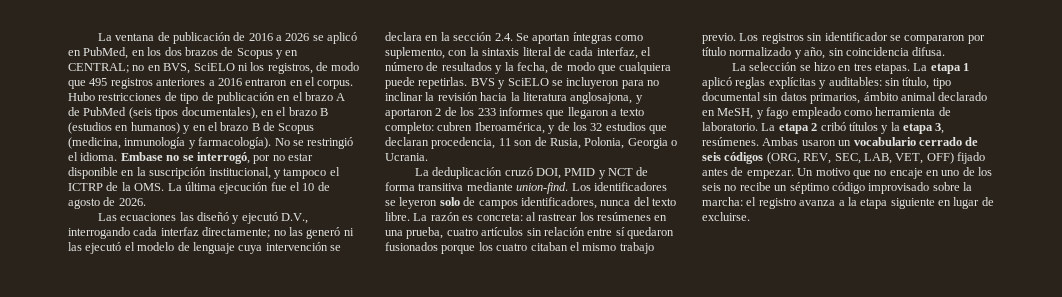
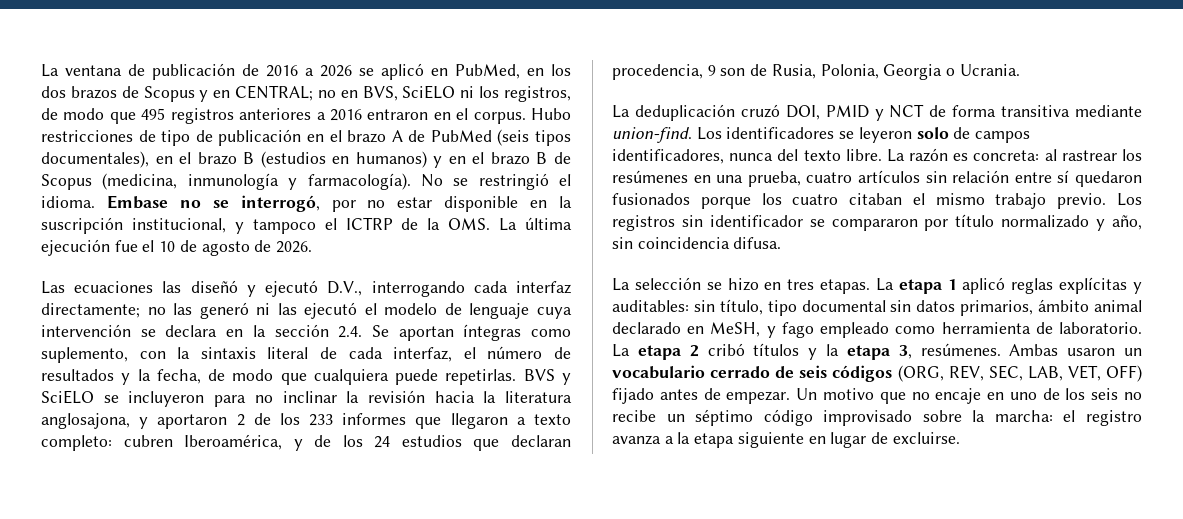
- BVS y SciELO se incluyeron para no inclinar la revisión hacia la literatura anglosajona, y aportaron 2 de los 233 informes que llegaron a texto completo: cubren Iberoamérica, y de los 32 estudios que declaran procedencia, 11 son de Rusia, Polonia, Georgia o Ucrania.
+ BVS y SciELO se incluyeron para no inclinar la revisión hacia la literatura anglosajona, y aportaron 2 de los 233 informes que llegaron a texto completo: cubren Iberoamérica, y de los 24 estudios que declaran procedencia, 9 son de Rusia, Polonia, Georgia o Ucrania.

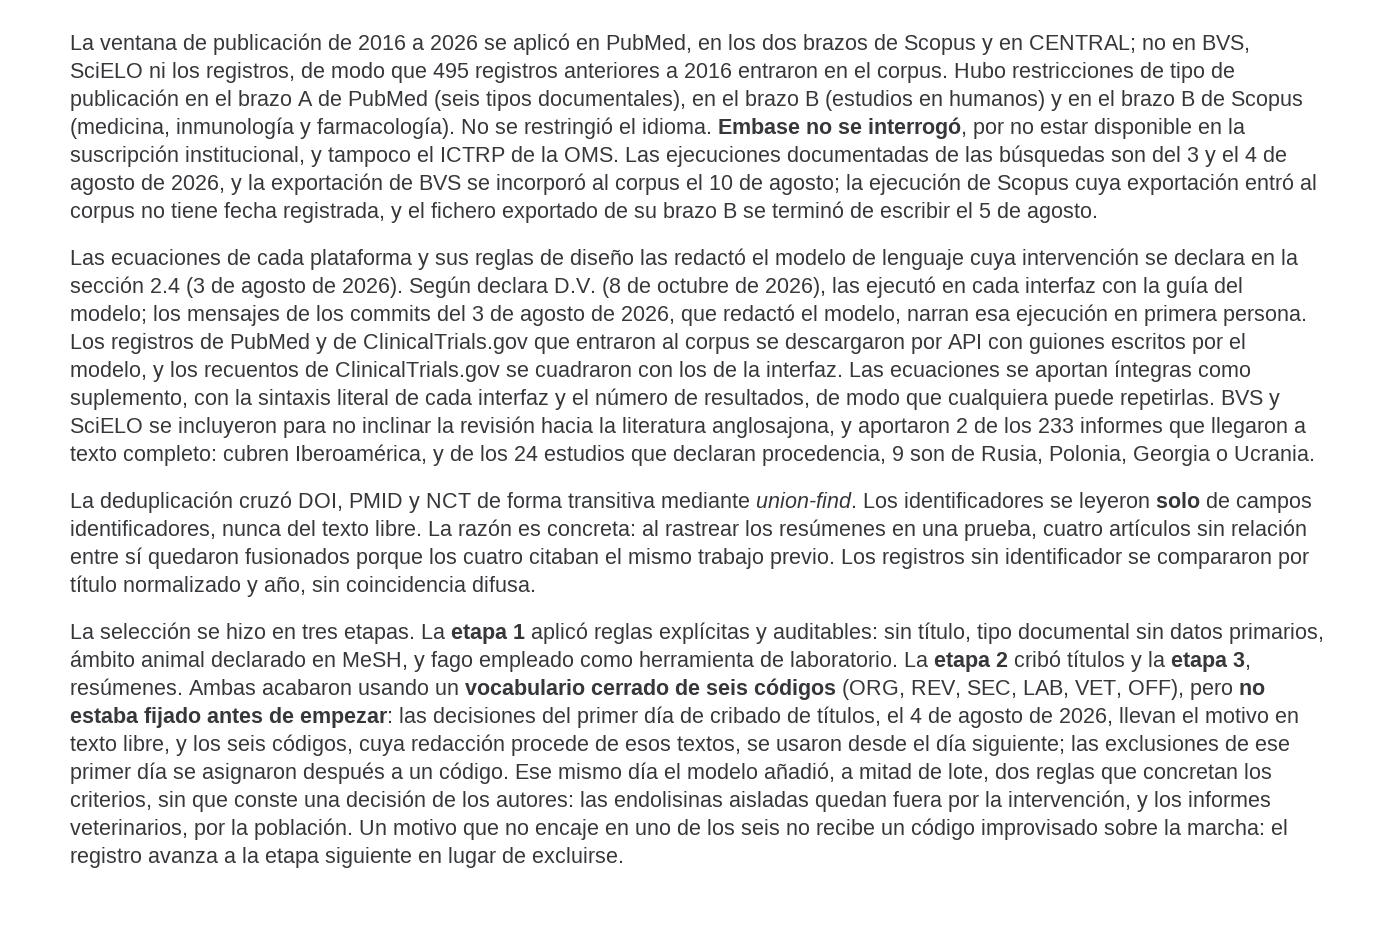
- Embase no se interrogó, por no estar disponible en la suscripción institucional, y tampoco el ICTRP de la OMS. La última ejecución fue el 10 de agosto de 2026.
- Las ecuaciones las diseñó y ejecutó D.V., interrogando cada interfaz directamente; no las generó ni las ejecutó el modelo de lenguaje cuya intervención se declara en la sección 2.4. Se aportan íntegras como suplemento, con la sintaxis literal de cada interfaz, el número de resultados y la fecha, de modo que cualquiera puede repetirlas.
+ Embase no se interrogó, por no estar disponible en la suscripción institucional, y tampoco el ICTRP de la OMS. Las ejecuciones documentadas de las búsquedas son del 3 y el 4 de agosto de 2026, y la exportación de BVS se incorporó al corpus el 10 de agosto; la ejecución de Scopus cuya exportación entró al corpus no tiene fecha registrada, y el fichero exportado de su brazo B se terminó de escribir el 5 de agosto.
+ Las ecuaciones de cada plataforma y sus reglas de diseño las redactó el modelo de lenguaje cuya intervención se declara en la sección 2.4 (3 de agosto de 2026). Según declara D.V. (8 de octubre de 2026), las ejecutó en cada interfaz con la guía del modelo; los mensajes de los commits del 3 de agosto de 2026, que redactó el modelo, narran esa ejecución en primera persona. Los registros de PubMed y de ClinicalTrials.gov que entraron al corpus se descargaron por API con guiones escritos por el modelo, y los recuentos de ClinicalTrials.gov se cuadraron con los de la interfaz. Las ecuaciones se aportan íntegras como suplemento, con la sintaxis literal de cada interfaz y el número de resultados, de modo que cualquiera puede repetirlas.
- Ambas usaron un vocabulario cerrado de seis códigos (ORG, REV, SEC, LAB, VET, OFF) fijado antes de empezar.
+ Ambas acabaron usando un vocabulario cerrado de seis códigos (ORG, REV, SEC, LAB, VET, OFF), pero no estaba fijado antes de empezar: las decisiones del primer día de cribado de títulos, el 4 de agosto de 2026, llevan el motivo en texto libre, y los seis códigos, cuya redacción procede de esos textos, se usaron desde el día siguiente; las exclusiones de ese primer día se asignaron después a un código. Ese mismo día el modelo añadió, a mitad de lote, dos reglas que concretan los criterios, sin que conste una decisión de los autores: las endolisinas aisladas quedan fuera por la intervención, y los informes veterinarios, por la población.
- Un motivo que no encaje en uno de los seis no recibe un séptimo código improvisado sobre la marcha: el registro avanza a la etapa siguiente en lugar de excluirse.
+ Un motivo que no encaje en uno de los seis no recibe un código improvisado sobre la marcha: el registro avanza a la etapa siguiente en lugar de excluirse.

